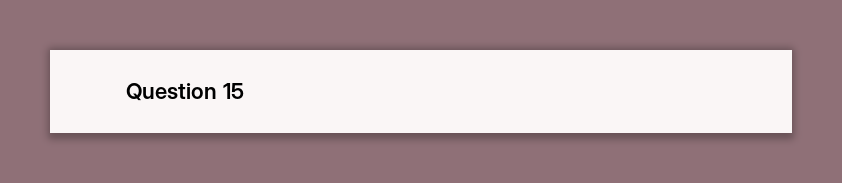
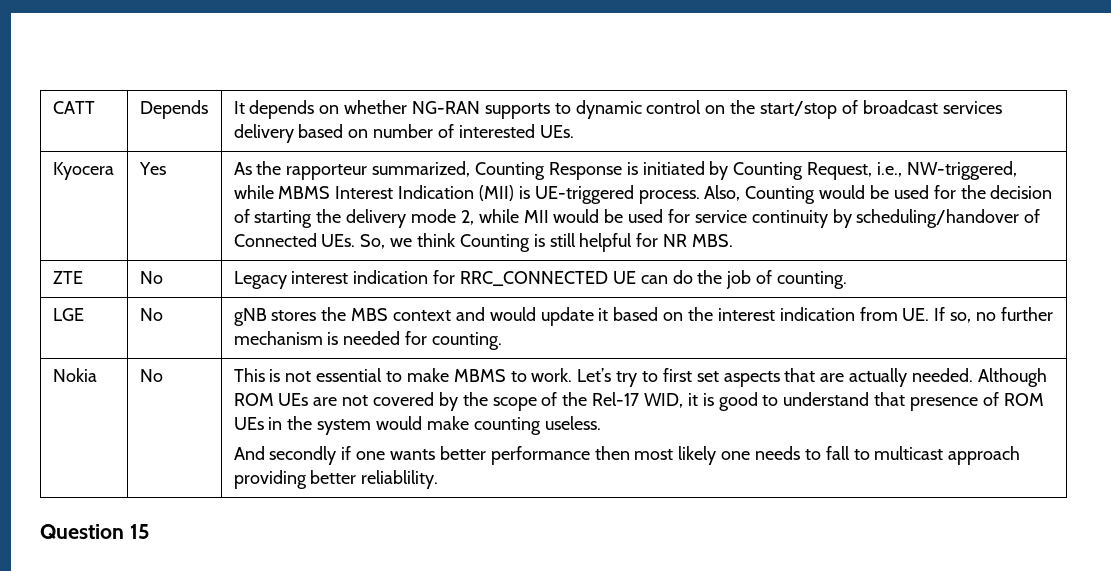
+ CATT | Depends | It depends on whether NG-RAN supports to dynamic control on the start/stop of broadcast services delivery based on number of interested UEs.
+ Kyocera | Yes | As the rapporteur summarized, Counting Response is initiated by Counting Request, i.e., NW-triggered, while MBMS Interest Indication (MII) is UE-triggered process. Also, Counting would be used for the decision of starting the delivery mode 2, while MII would be used for service continuity by scheduling/handover of Connected UEs. So, we think Counting is still helpful for NR MBS.
+ ZTE | No | Legacy interest indication for RRC_CONNECTED UE can do the job of counting.
+ LGE | No | gNB stores the MBS context and would update it based on the interest indication from UE. If so, no further mechanism is needed for counting.
+ Nokia | No | This is not essential to make MBMS to work. Let’s try to first set aspects that are actually needed. Although ROM UEs are not covered by the scope of the Rel-17 WID, it is good to understand that presence of ROM UEs in the system would make counting useless.
+ And secondly if one wants better performance then most likely one needs to fall to multicast approach providing better reliablility.

